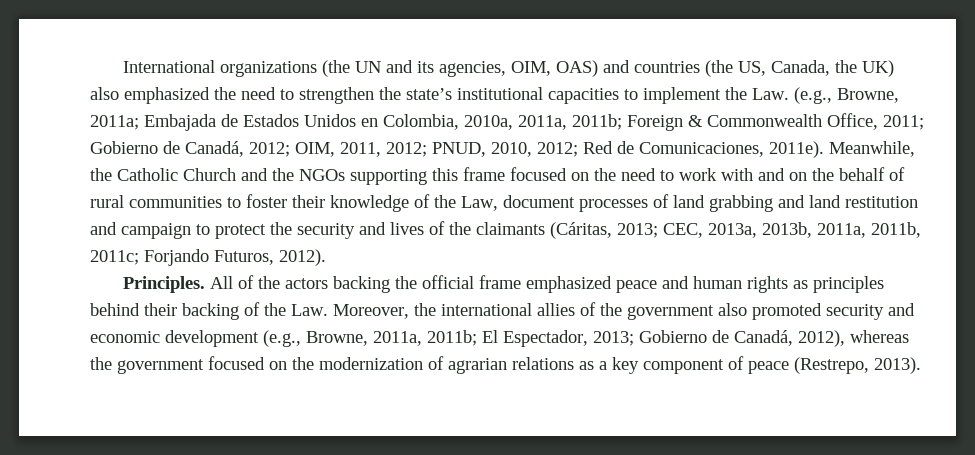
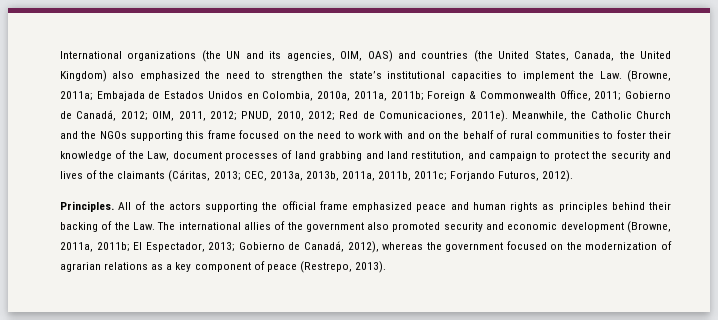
- International organizations (the UN and its agencies, OIM, OAS) and countries (the US, Canada, the UK) also emphasized the need to strengthen the state’s institutional capacities to implement the Law. (e.g., Browne, 2011a; Embajada de Estados Unidos en Colombia, 2010a, 2011a, 2011b; Foreign & Commonwealth Office, 2011; Gobierno de Canadá, 2012; OIM, 2011, 2012; PNUD, 2010, 2012; Red de Comunicaciones, 2011e).
+ International organizations (the UN and its agencies, OIM, OAS) and countries (the United States, Canada, the United Kingdom) also emphasized the need to strengthen the state’s institutional capacities to implement the Law. (Browne, 2011a; Embajada de Estados Unidos en Colombia, 2010a, 2011a, 2011b; Foreign & Commonwealth Office, 2011; Gobierno de Canadá, 2012; OIM, 2011, 2012; PNUD, 2010, 2012; Red de Comunicaciones, 2011e).
- Meanwhile, the Catholic Church and the NGOs supporting this frame focused on the need to work with and on the behalf of rural communities to foster their knowledge of the Law, document processes of land grabbing and land restitution and campaign to protect the security and lives of the claimants (Cáritas, 2013; CEC, 2013a, 2013b, 2011a, 2011b, 2011c; Forjando Futuros, 2012).
+ Meanwhile, the Catholic Church and the NGOs supporting this frame focused on the need to work with and on the behalf of rural communities to foster their knowledge of the Law, document processes of land grabbing and land restitution, and campaign to protect the security and lives of the claimants (Cáritas, 2013; CEC, 2013a, 2013b, 2011a, 2011b, 2011c; Forjando Futuros, 2012).
- All of the actors backing the official frame emphasized peace and human rights as principles behind their backing of the Law. Moreover, the international allies of the government also promoted security and economic development (e.g., Browne, 2011a, 2011b; El Espectador, 2013; Gobierno de Canadá, 2012), whereas the government focused on the modernization of agrarian relations as a key component of peace (Restrepo, 2013).
+ All of the actors supporting the official frame emphasized peace and human rights as principles behind their backing of the Law. The international allies of the government also promoted security and economic development (Browne, 2011a, 2011b; El Espectador, 2013; Gobierno de Canadá, 2012), whereas the government focused on the modernization of agrarian relations as a key component of peace (Restrepo, 2013).

